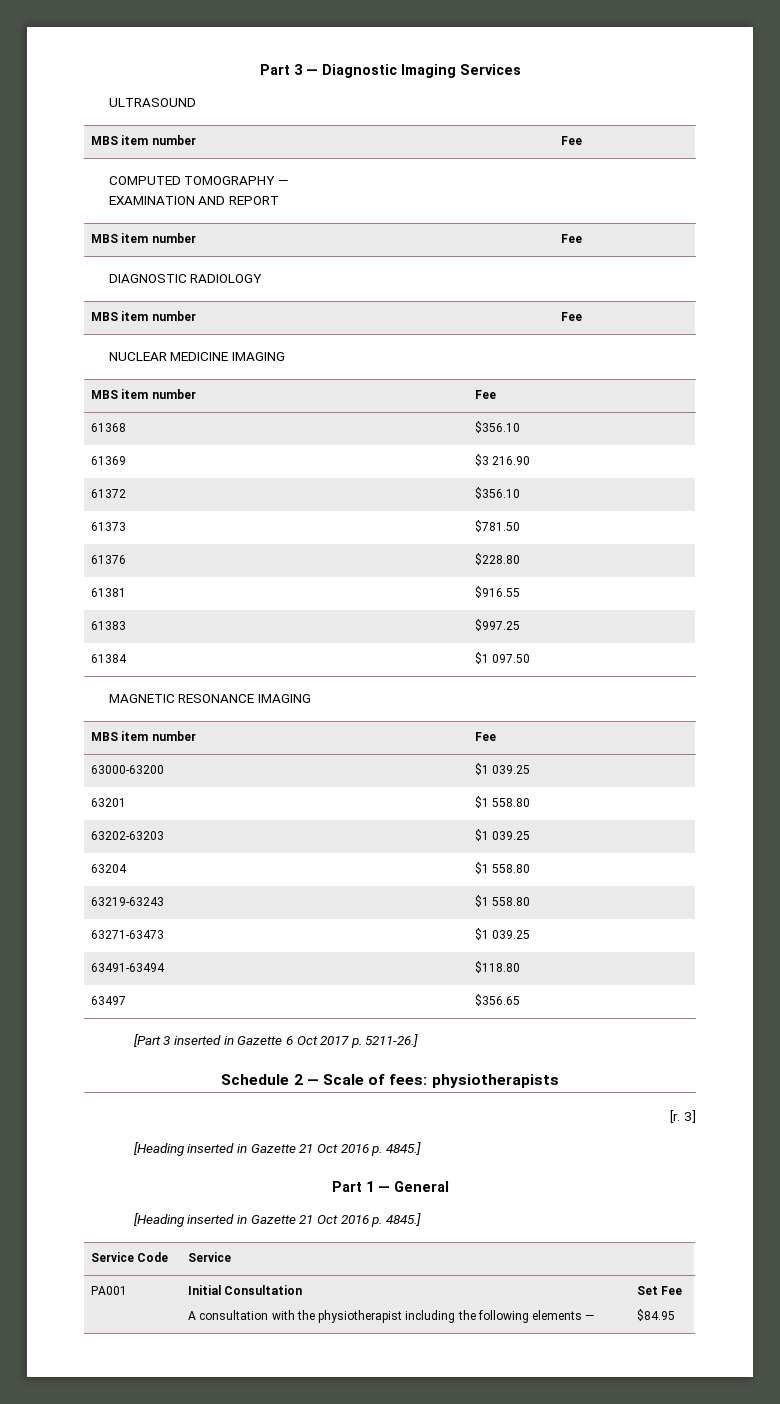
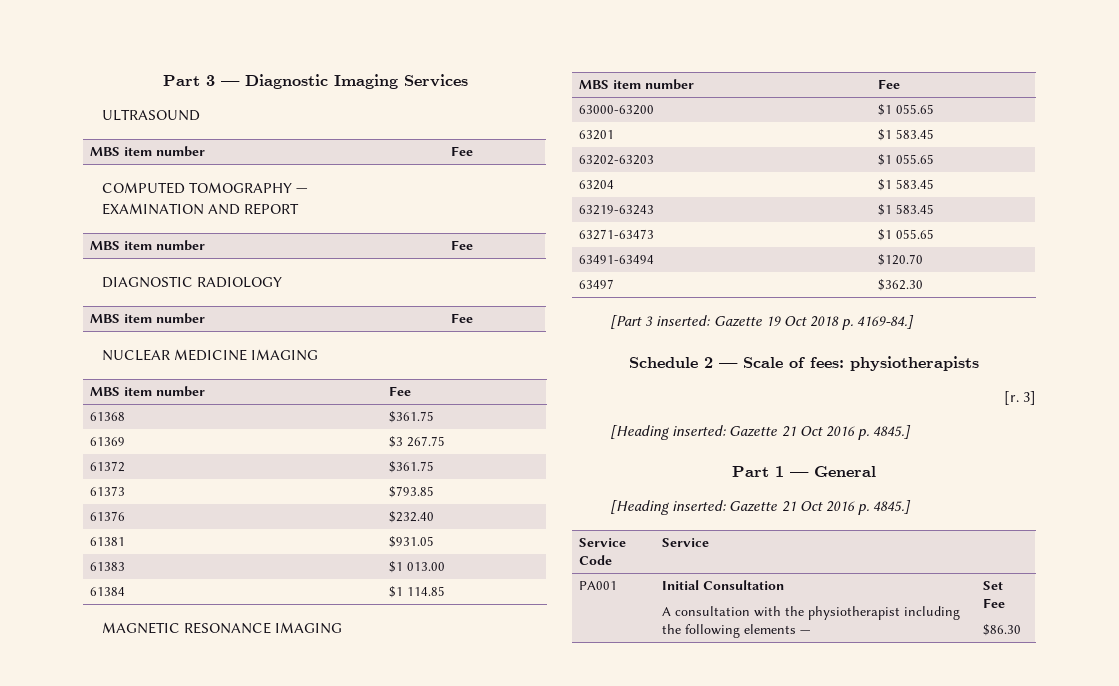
- 61368 | $356.10
+ 61368 | $361.75
- 61369 | $3 216.90
+ 61369 | $3 267.75
- 61372 | $356.10
+ 61372 | $361.75
- 61373 | $781.50
+ 61373 | $793.85
- 61376 | $228.80
+ 61376 | $232.40
- 61381 | $916.55
+ 61381 | $931.05
- 61383 | $997.25
+ 61383 | $1 013.00
- 61384 | $1 097.50
+ 61384 | $1 114.85
- 63000-63200 | $1 039.25
+ 63000-63200 | $1 055.65
- 63201 | $1 558.80
+ 63201 | $1 583.45
- 63202-63203 | $1 039.25
+ 63202-63203 | $1 055.65
- 63204 | $1 558.80
+ 63204 | $1 583.45
- 63219-63243 | $1 558.80
+ 63219-63243 | $1 583.45
- 63271-63473 | $1 039.25
+ 63271-63473 | $1 055.65
- 63491-63494 | $118.80
+ 63491-63494 | $120.70
- 63497 | $356.65
+ 63497 | $362.30
- [Part 3 inserted in Gazette 6 Oct 2017 p. 5211-26.]
+ [Part 3 inserted: Gazette 19 Oct 2018 p. 4169-84.]
  3]
- [Heading inserted in Gazette 21 Oct 2016 p. 4845.]
+ [Heading inserted: Gazette 21 Oct 2016 p. 4845.]
  Part 1 — General
- [Heading inserted in Gazette 21 Oct 2016 p. 4845.]
+ [Heading inserted: Gazette 21 Oct 2016 p. 4845.]
  PA001 | Initial Consultation
  A consultation with the physiotherapist including the following elements — | Set Fee
- $84.95
+ $86.30

